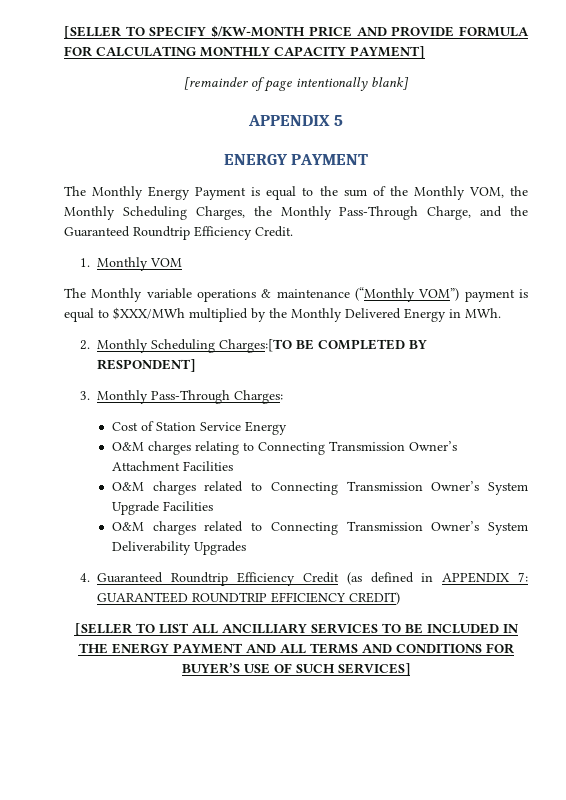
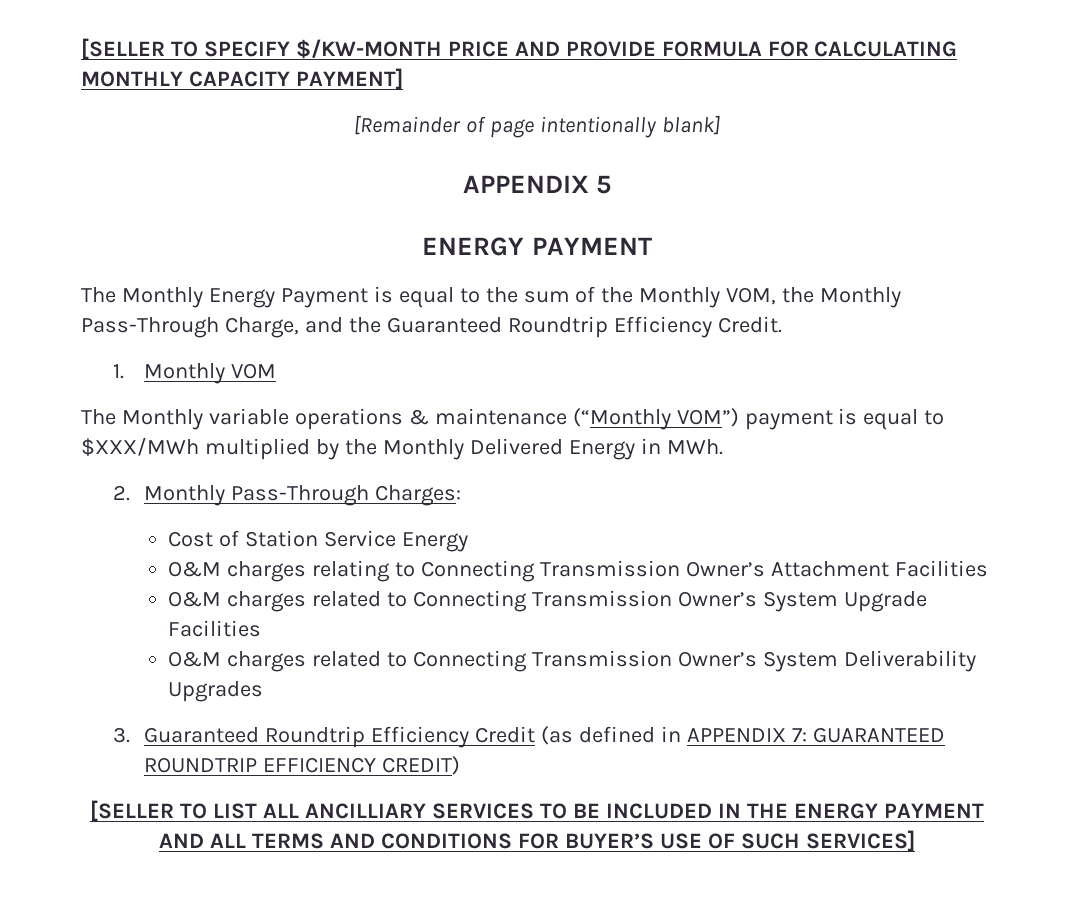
- [remainder of page intentionally blank]
+ [Remainder of page intentionally blank]
- The Monthly Energy Payment is equal to the sum of the Monthly VOM, the Monthly Scheduling Charges, the Monthly Pass-Through Charge, and the Guaranteed Roundtrip Efficiency Credit.
+ The Monthly Energy Payment is equal to the sum of the Monthly VOM, the Monthly Pass-Through Charge, and the Guaranteed Roundtrip Efficiency Credit.
- 2. Monthly Scheduling Charges:[TO BE COMPLETED BY RESPONDENT]
- 3. Monthly Pass-Through Charges:
+ 2. Monthly Pass-Through Charges:
- 4. Guaranteed Roundtrip Efficiency Credit (as defined in APPENDIX 7: GUARANTEED ROUNDTRIP EFFICIENCY CREDIT)
+ 3. Guaranteed Roundtrip Efficiency Credit (as defined in APPENDIX 7: GUARANTEED ROUNDTRIP EFFICIENCY CREDIT)

